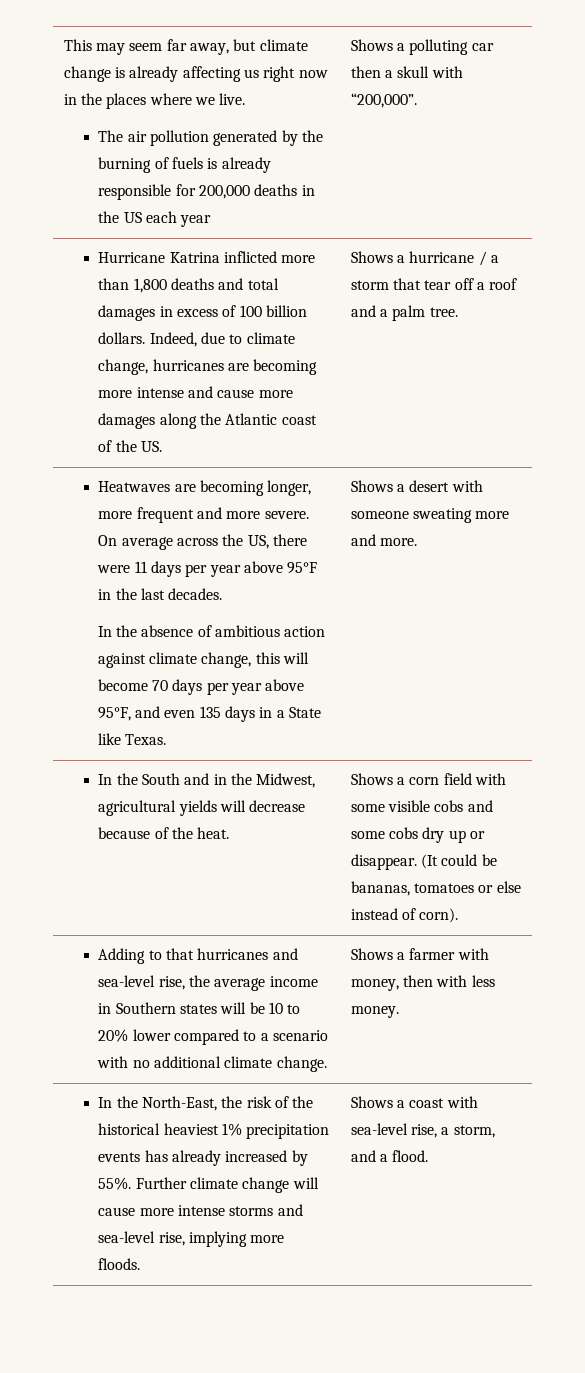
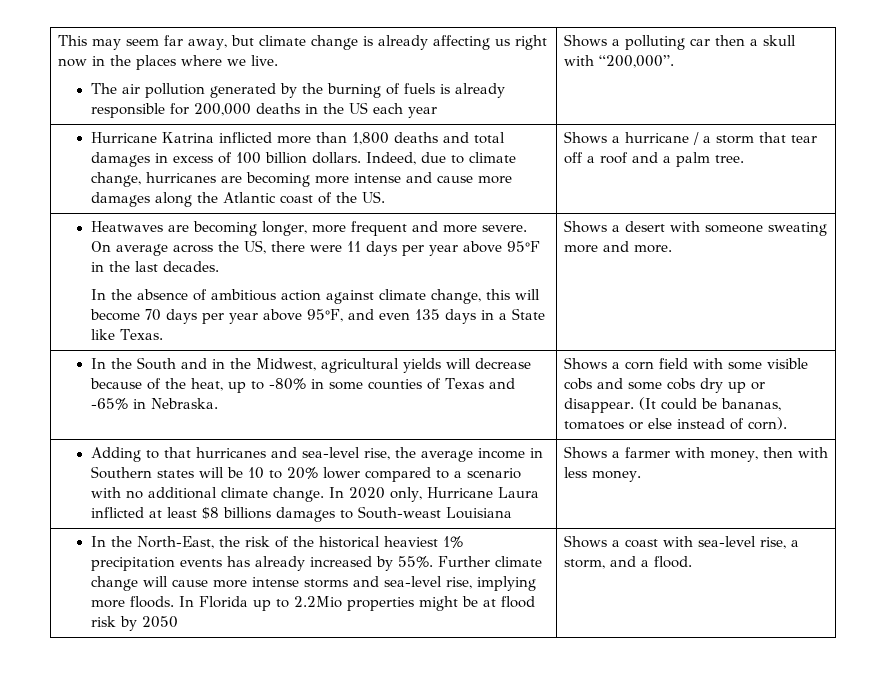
- In the South and in the Midwest, agricultural yields will decrease because of the heat.
+ In the South and in the Midwest, agricultural yields will decrease because of the heat, up to -80% in some counties of Texas and -65% in Nebraska.
+ In 2020 only, Hurricane Laura inflicted at least $8 billions damages to South-weast Louisiana
+ In Florida up to 2.2Mio properties might be at flood risk by 2050

